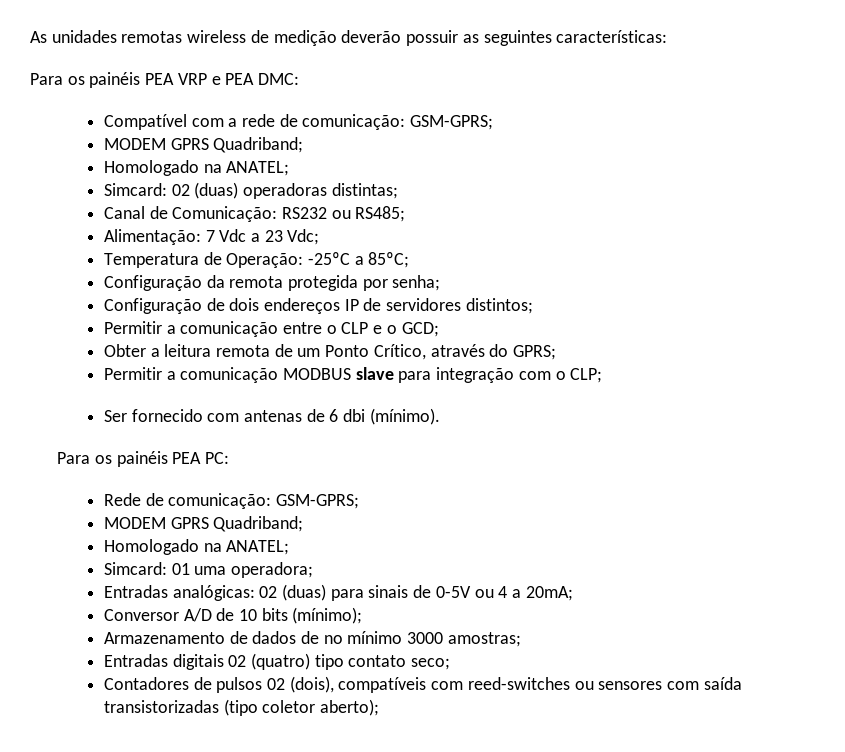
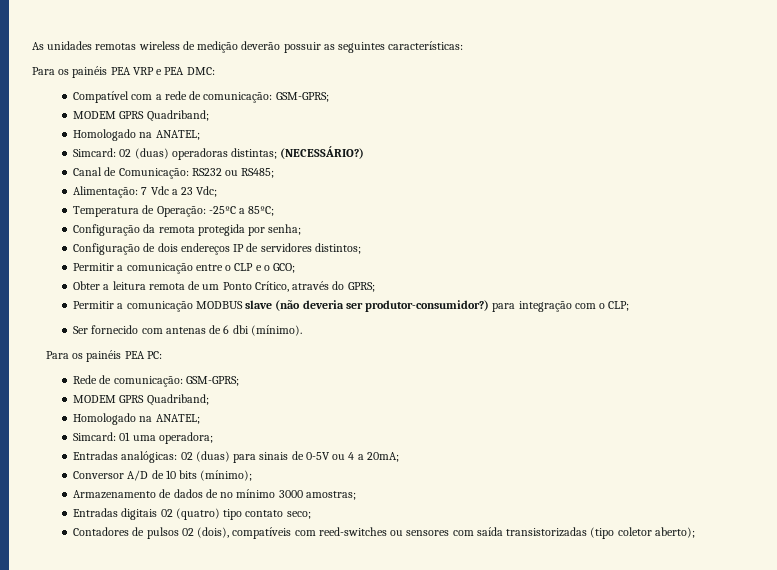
- Simcard: 02 (duas) operadoras distintas;
+ Simcard: 02 (duas) operadoras distintas; (NECESSÁRIO?)
- Permitir a comunicação entre o CLP e o GCD;
+ Permitir a comunicação entre o CLP e o GCO;
- Permitir a comunicação MODBUS slave para integração com o CLP;
+ Permitir a comunicação MODBUS slave (não deveria ser produtor-consumidor?) para integração com o CLP;

